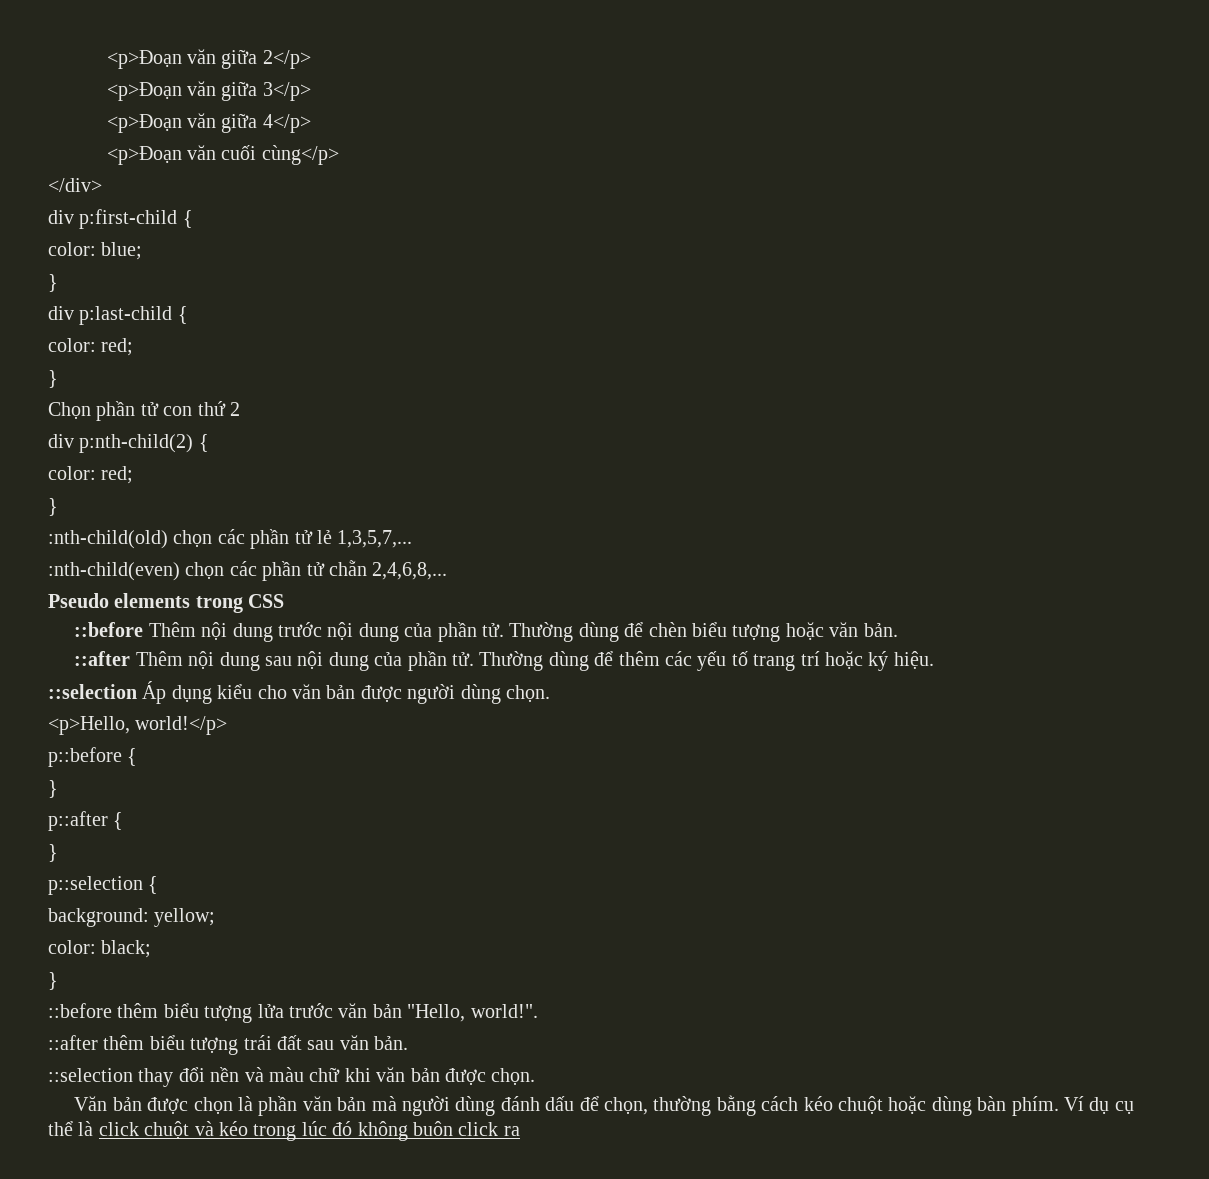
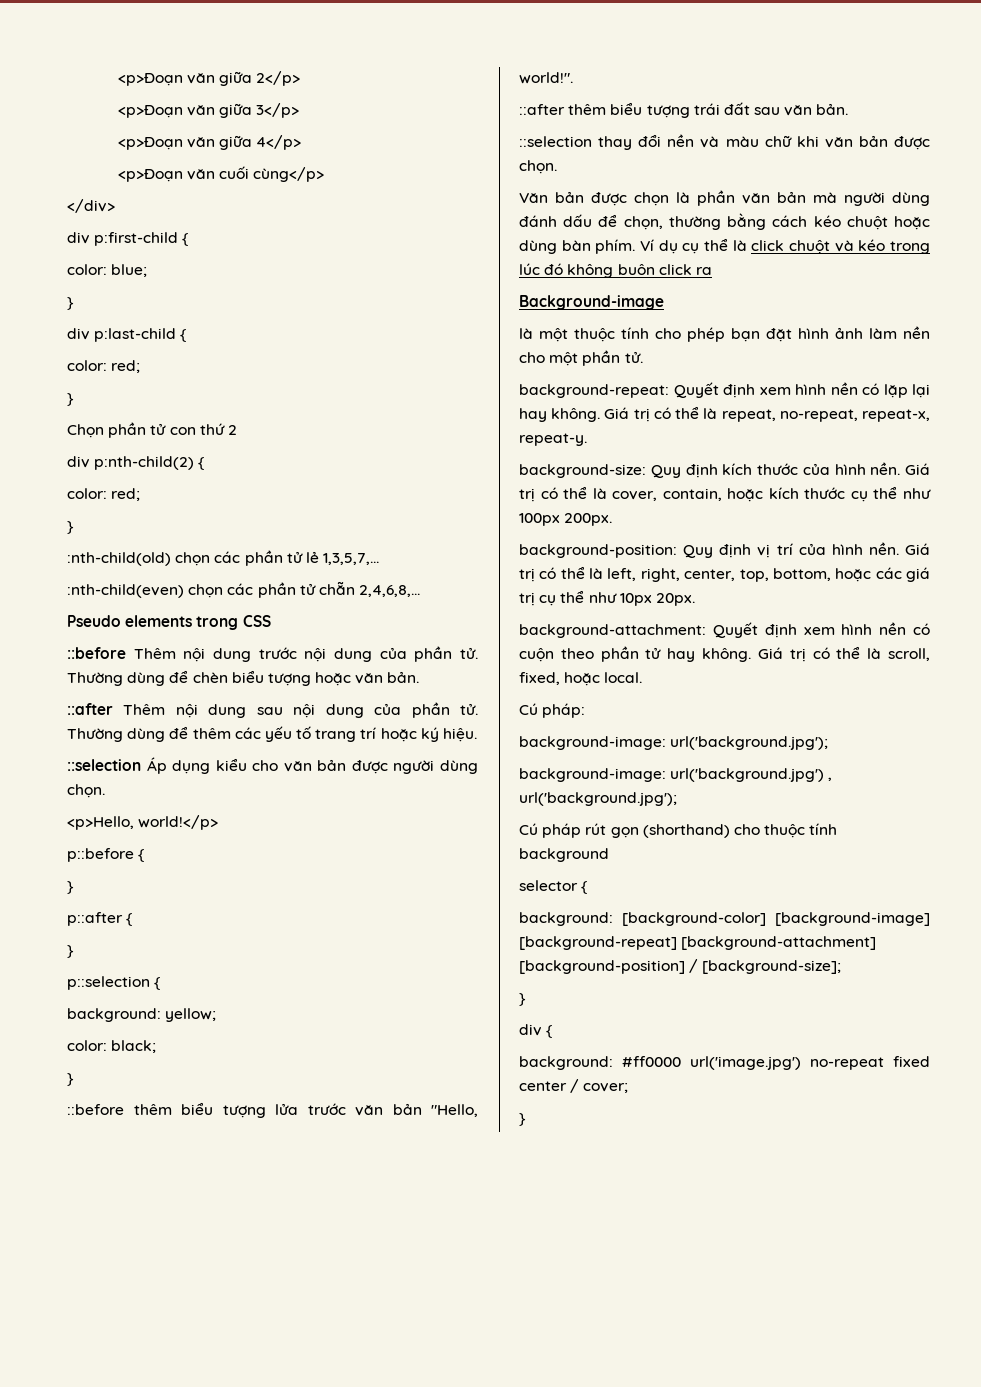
+ Background-image
+ là một thuộc tính cho phép bạn đặt hình ảnh làm nền cho một phần tử.
+ background-repeat: Quyết định xem hình nền có lặp lại hay không. Giá trị có thể là repeat, no-repeat, repeat-x, repeat-y.
+ background-size: Quy định kích thước của hình nền. Giá trị có thể là cover, contain, hoặc kích thước cụ thể như 100px 200px.
+ background-position: Quy định vị trí của hình nền. Giá trị có thể là left, right, center, top, bottom, hoặc các giá trị cụ thể như 10px 20px.
+ background-attachment: Quyết định xem hình nền có cuộn theo phần tử hay không. Giá trị có thể là scroll, fixed, hoặc local.
+ Cú pháp:
+ background-image: url('background.jpg');
+ background-image: url('background.jpg') , url('background.jpg');
+ Cú pháp rút gọn (shorthand) cho thuộc tính background
+ selector {
+ background: [background-color] [background-image] [background-repeat] [background-attachment] [background-position] / [background-size];
+ }
+ div {
+ background: #ff0000 url('image.jpg') no-repeat fixed center / cover;
+ }

